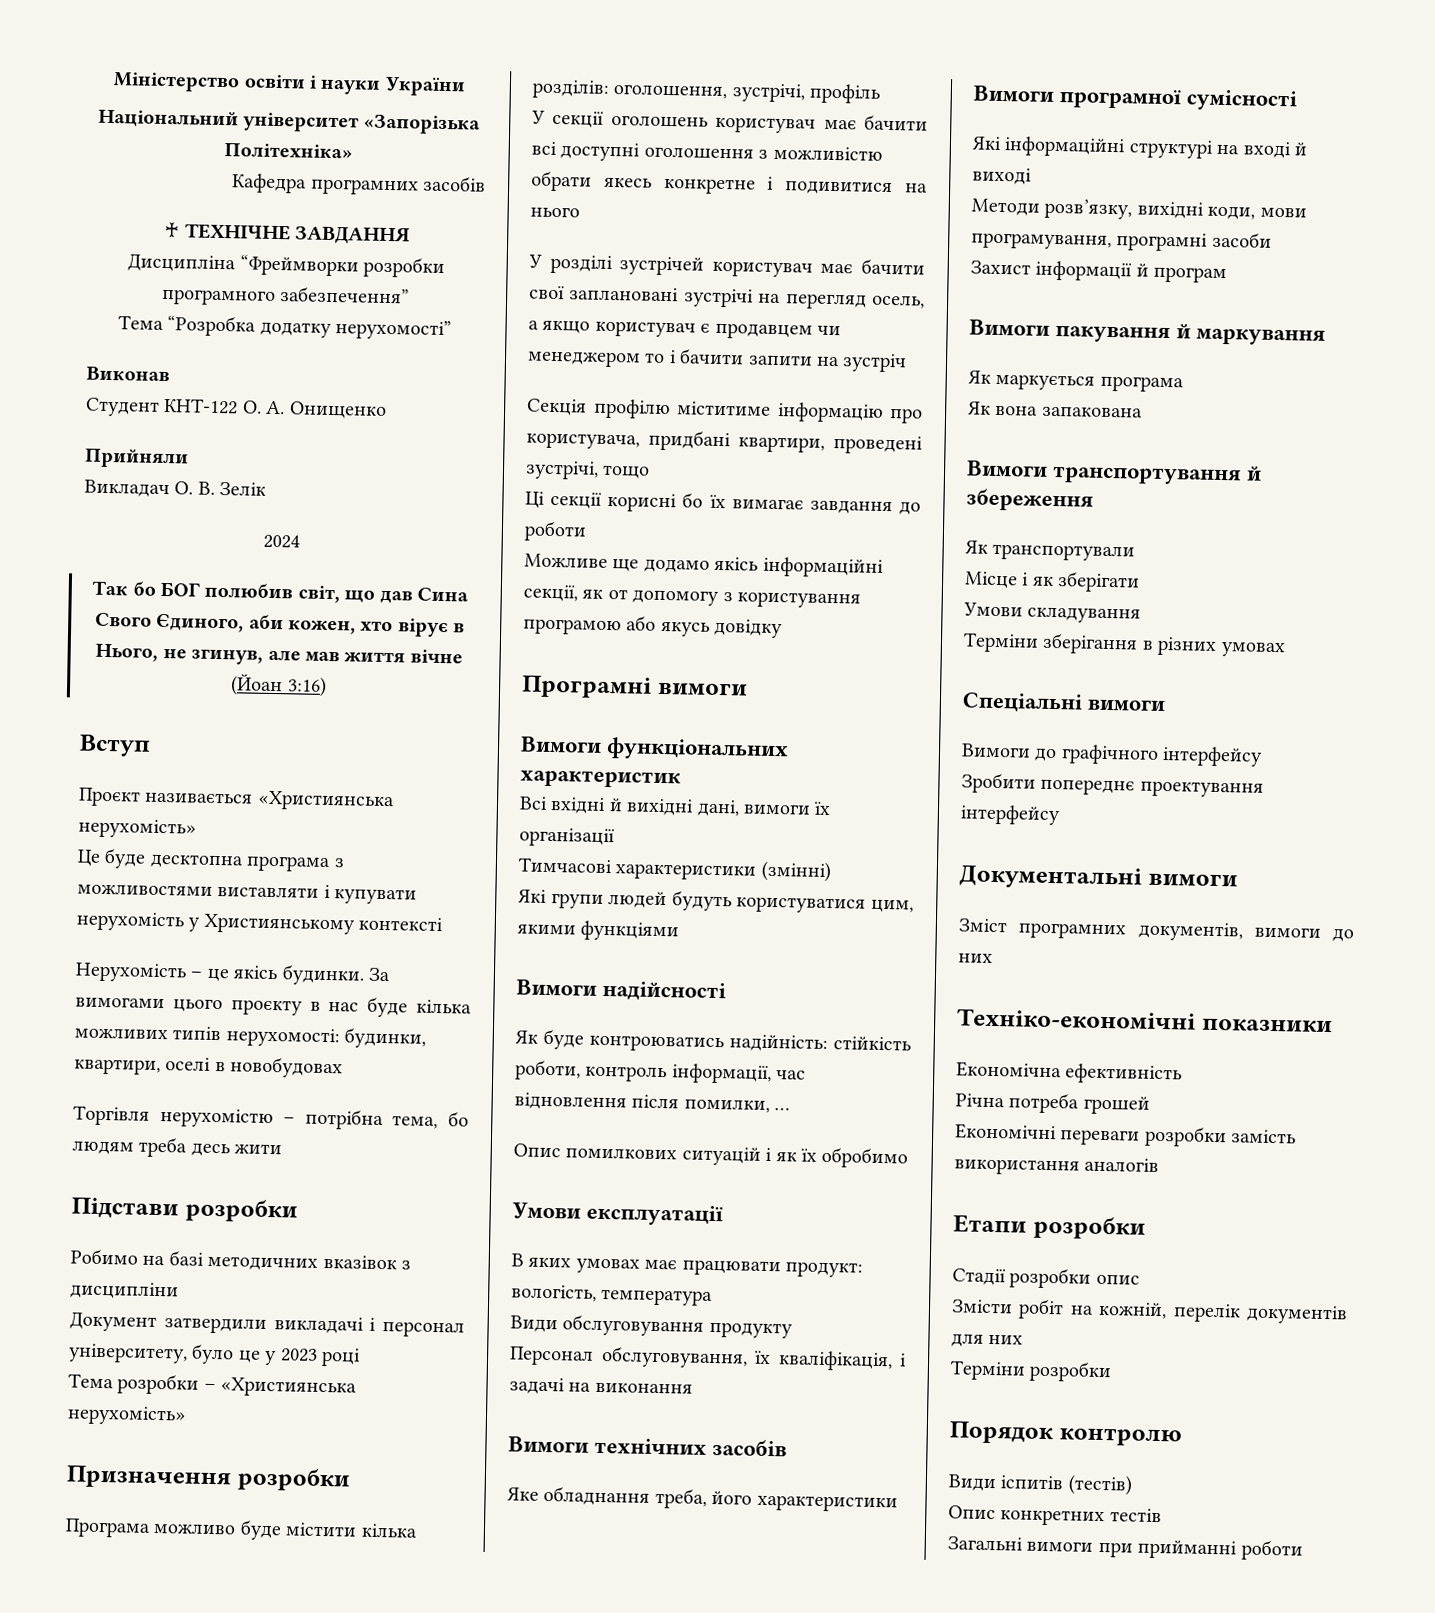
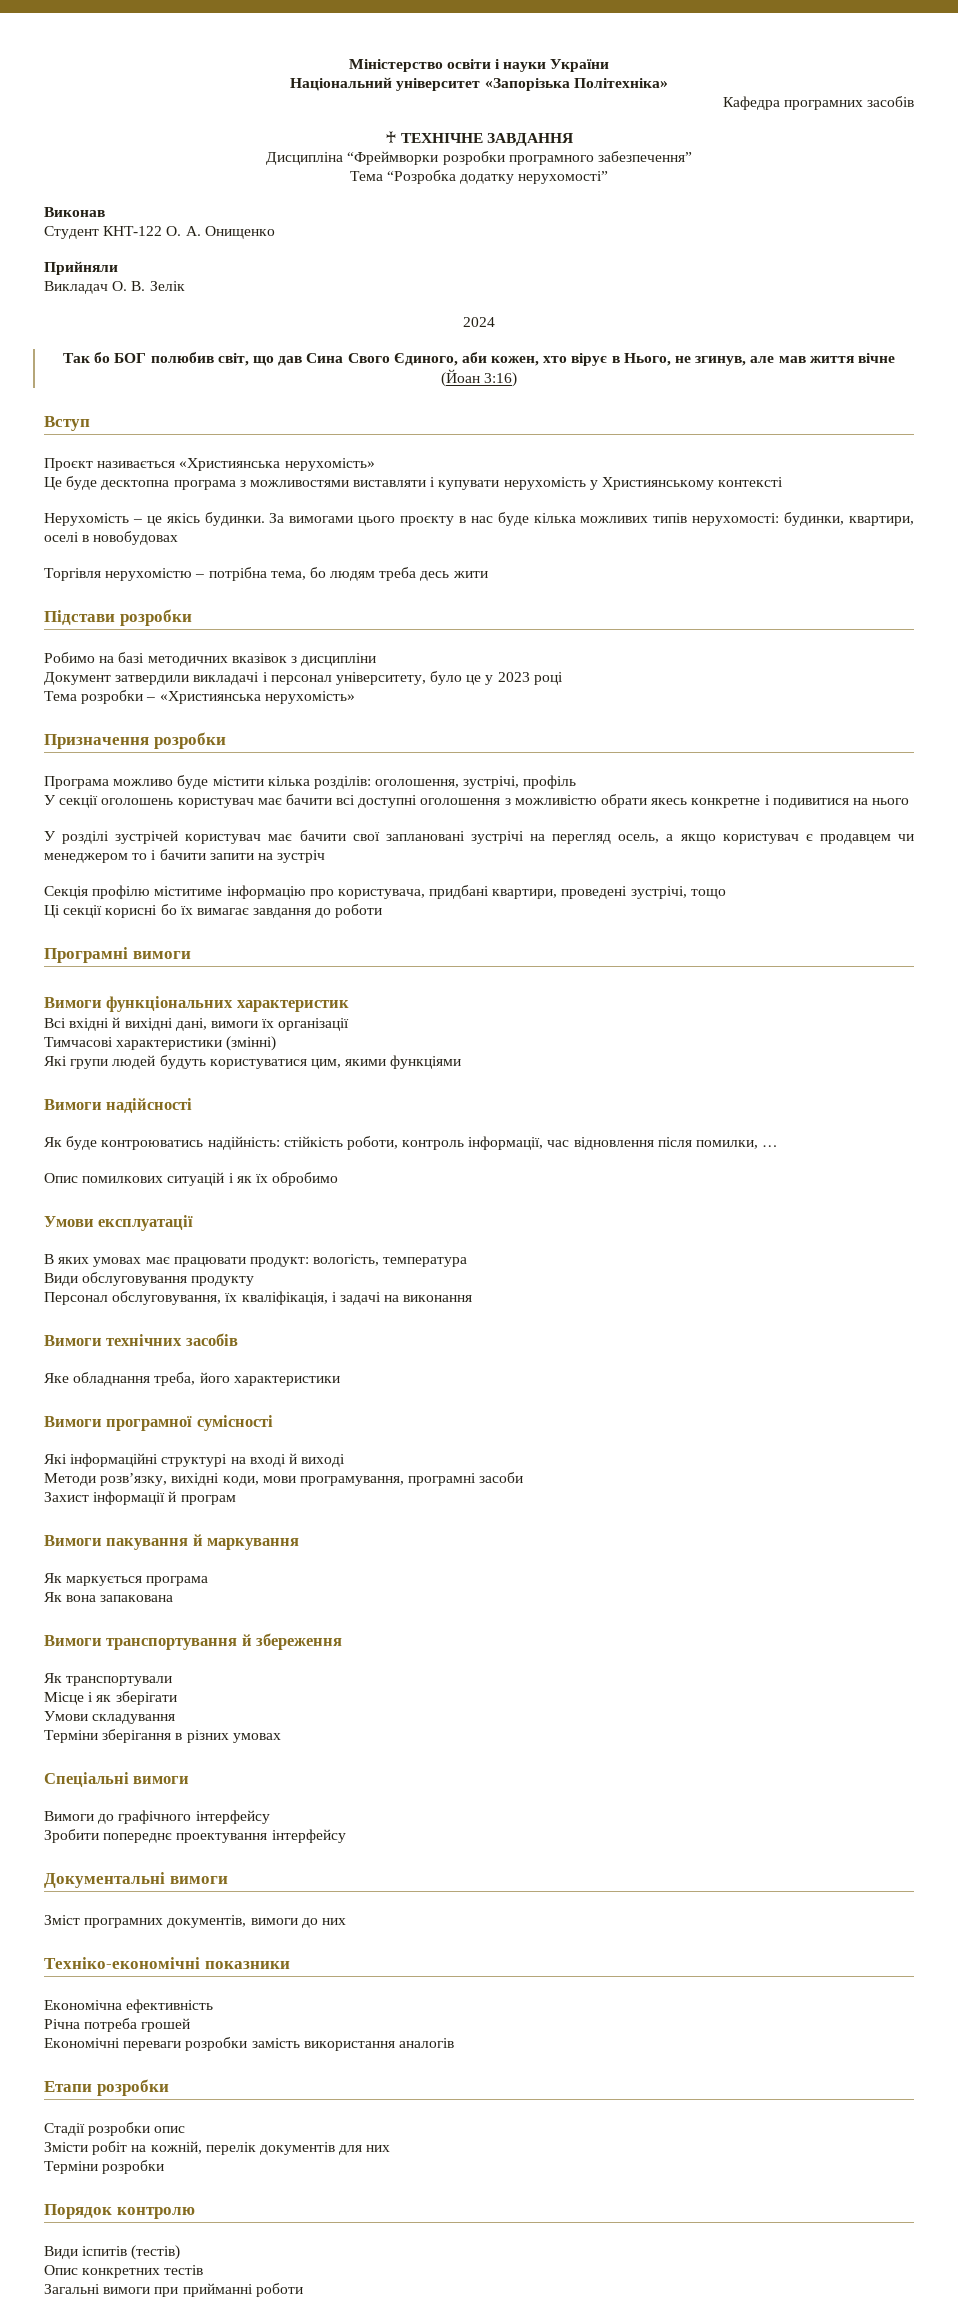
- Можливе ще додамо якісь інформаційні секції, як от допомогу з користування програмою або якусь довідку

